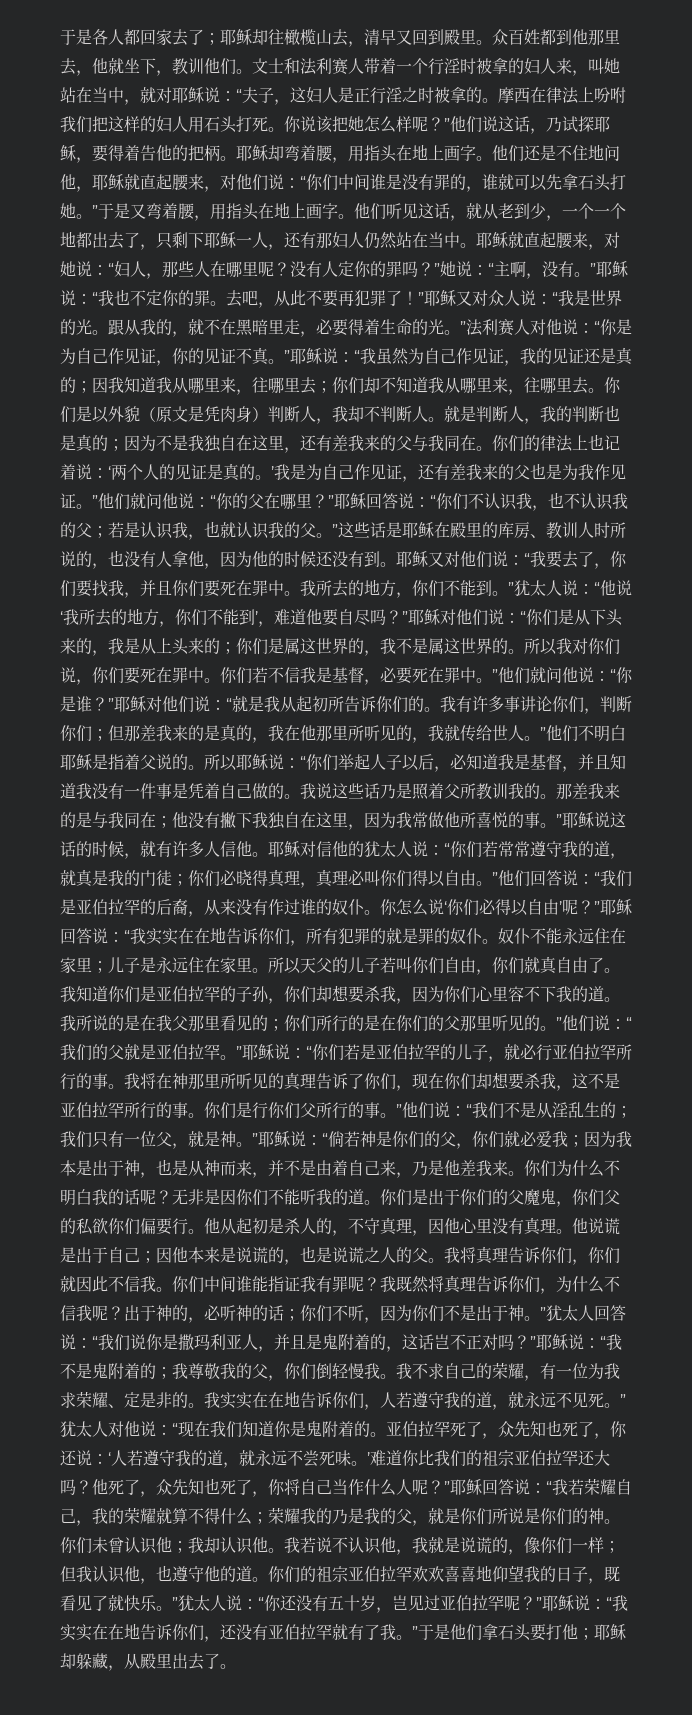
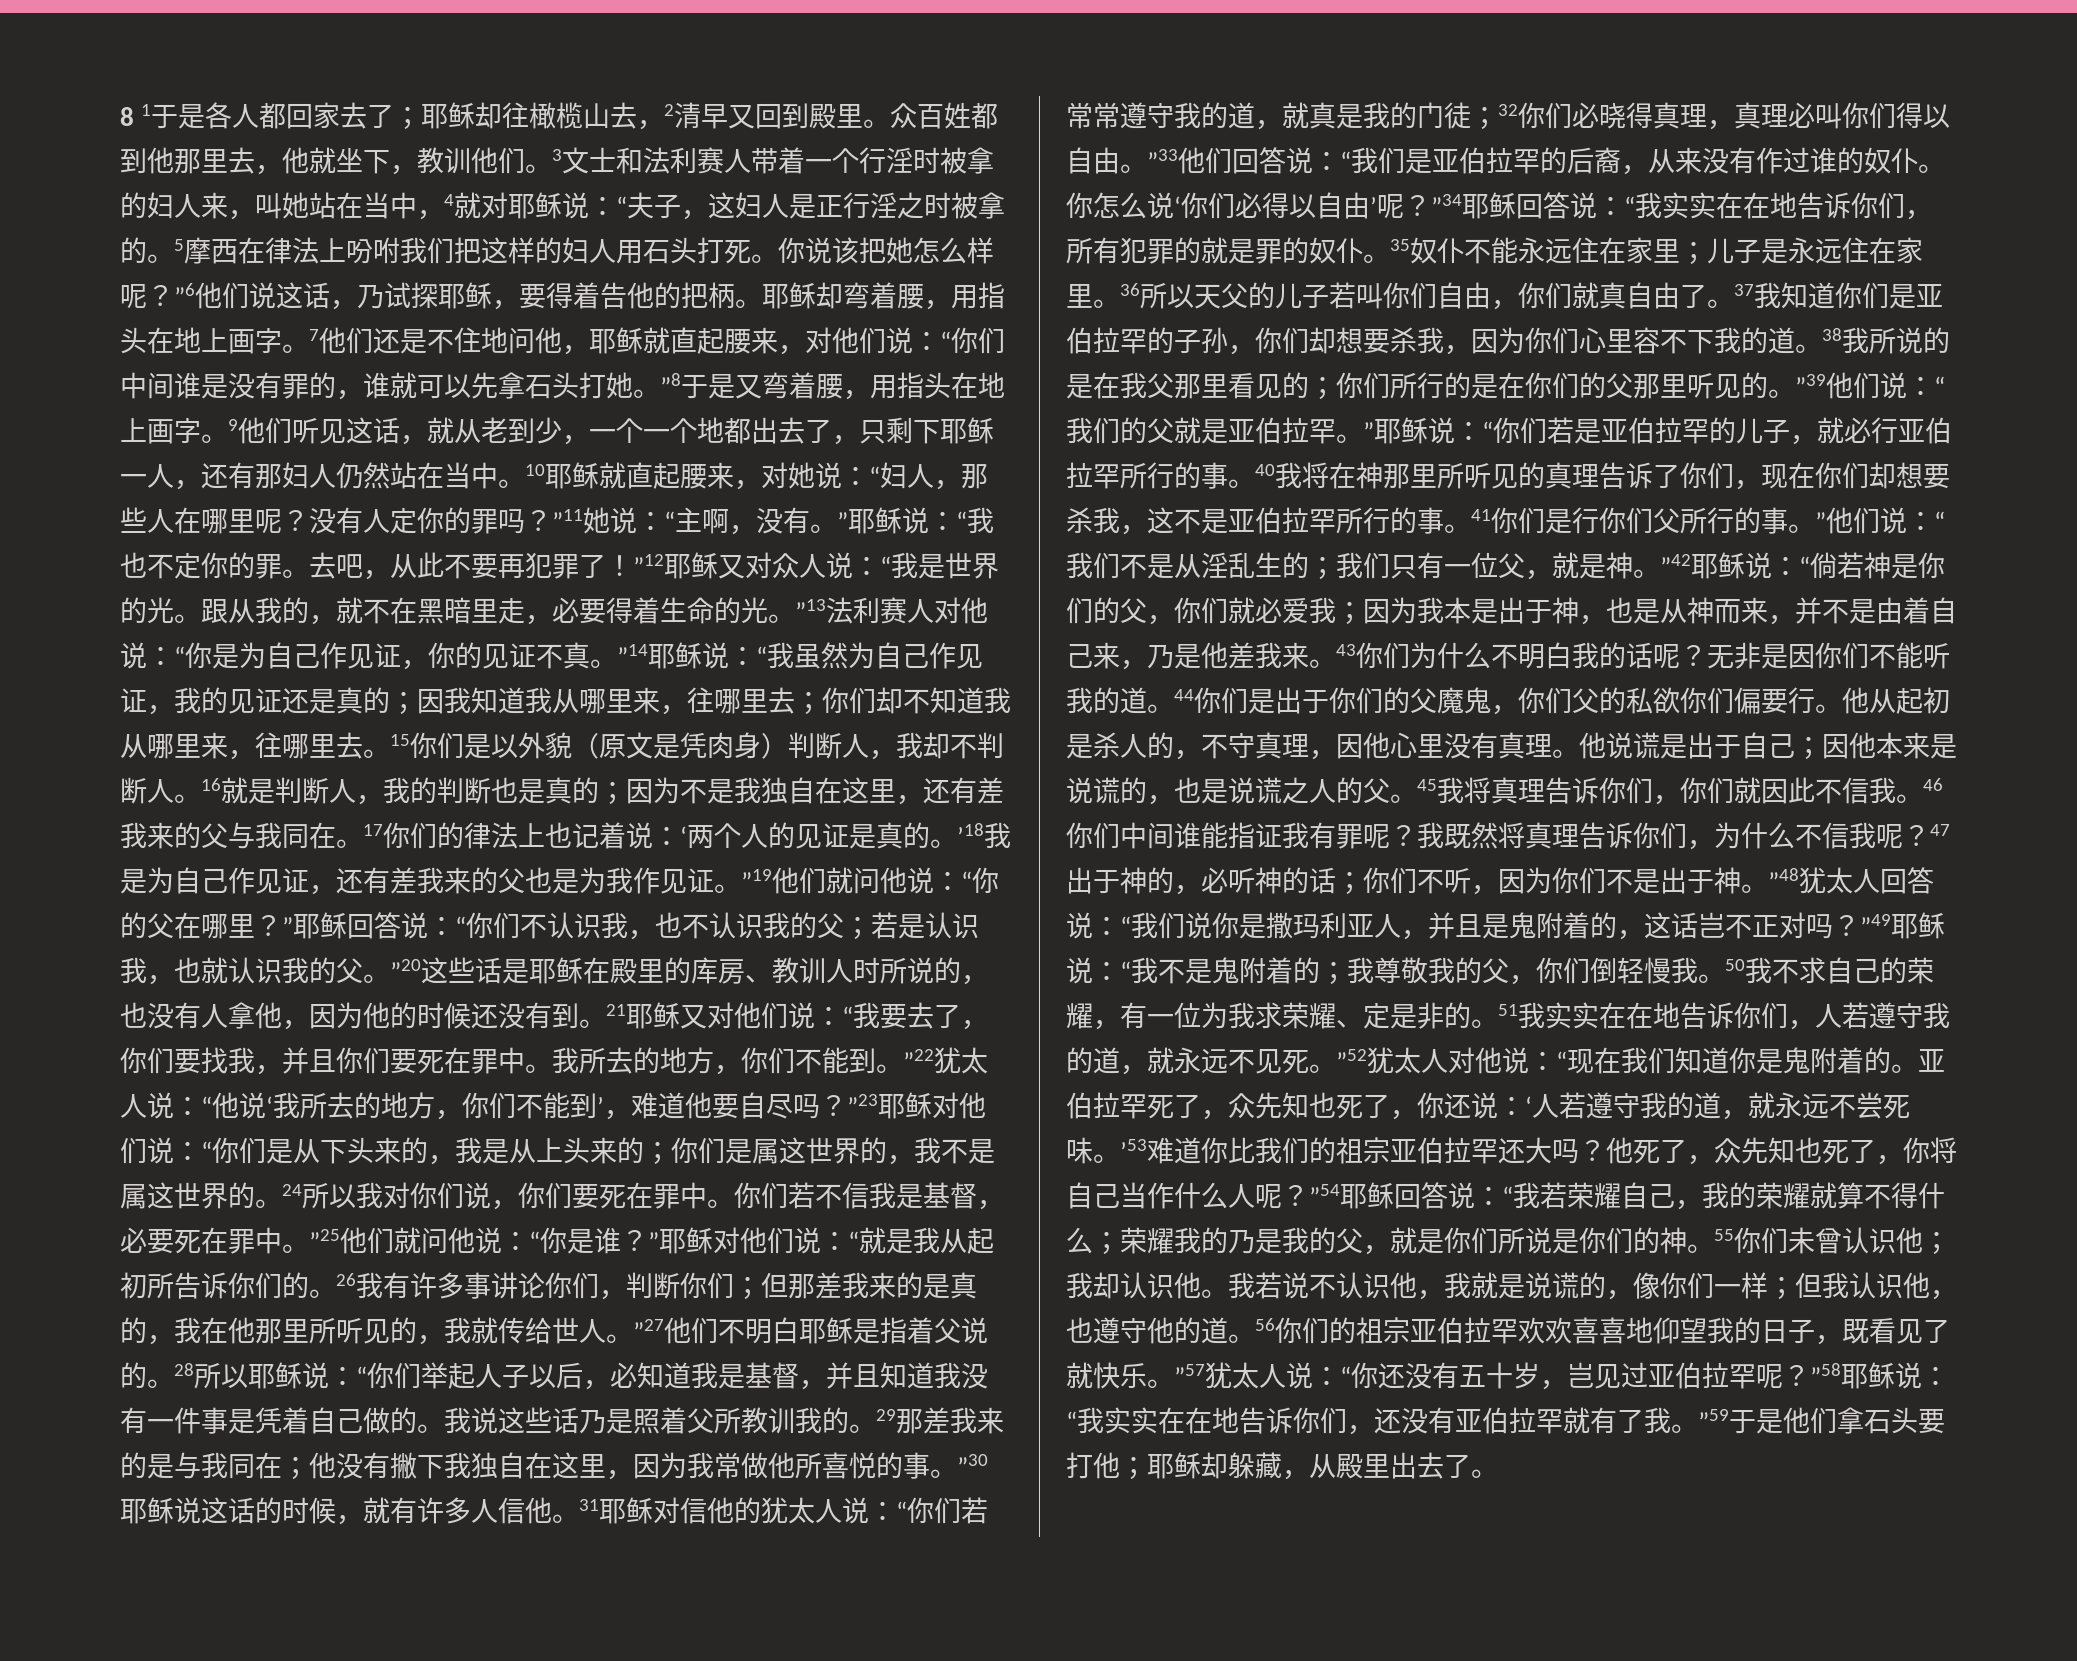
- 于是各人都回家去了；耶稣却往橄榄山去，清早又回到殿里。
+ 8 1于是各人都回家去了；耶稣却往橄榄山去，2清早又回到殿里。
- 文士和法利赛人带着一个行淫时被拿的妇人来，叫她站在当中，就对耶稣说：“夫子，这妇人是正行淫之时被拿的。
+ 3文士和法利赛人带着一个行淫时被拿的妇人来，叫她站在当中，4就对耶稣说：“夫子，这妇人是正行淫之时被拿的。
- 摩西在律法上吩咐我们把这样的妇人用石头打死。
+ 5摩西在律法上吩咐我们把这样的妇人用石头打死。
- 你说该把她怎么样呢？”他们说这话，乃试探耶稣，要得着告他的把柄。
+ 你说该把她怎么样呢？”6他们说这话，乃试探耶稣，要得着告他的把柄。
- 他们还是不住地问他，耶稣就直起腰来，对他们说：“你们中间谁是没有罪的，谁就可以先拿石头打她。”于是又弯着腰，用指头在地上画字。
+ 7他们还是不住地问他，耶稣就直起腰来，对他们说：“你们中间谁是没有罪的，谁就可以先拿石头打她。”8于是又弯着腰，用指头在地上画字。
- 他们听见这话，就从老到少，一个一个地都出去了，只剩下耶稣一人，还有那妇人仍然站在当中。
+ 9他们听见这话，就从老到少，一个一个地都出去了，只剩下耶稣一人，还有那妇人仍然站在当中。
- 耶稣就直起腰来，对她说：“妇人，那些人在哪里呢？
+ 10耶稣就直起腰来，对她说：“妇人，那些人在哪里呢？
- 没有人定你的罪吗？”她说：“主啊，没有。”耶稣说：“我也不定你的罪。
+ 没有人定你的罪吗？”11她说：“主啊，没有。”耶稣说：“我也不定你的罪。
- 去吧，从此不要再犯罪了！”耶稣又对众人说：“我是世界的光。
+ 去吧，从此不要再犯罪了！”12耶稣又对众人说：“我是世界的光。
- 跟从我的，就不在黑暗里走，必要得着生命的光。”法利赛人对他说：“你是为自己作见证，你的见证不真。”耶稣说：“我虽然为自己作见证，我的见证还是真的；因我知道我从哪里来，往哪里去；你们却不知道我从哪里来，往哪里去。
+ 跟从我的，就不在黑暗里走，必要得着生命的光。”13法利赛人对他说：“你是为自己作见证，你的见证不真。”14耶稣说：“我虽然为自己作见证，我的见证还是真的；因我知道我从哪里来，往哪里去；你们却不知道我从哪里来，往哪里去。
- 你们是以外貌（原文是凭肉身）判断人，我却不判断人。
+ 15你们是以外貌（原文是凭肉身）判断人，我却不判断人。
- 就是判断人，我的判断也是真的；因为不是我独自在这里，还有差我来的父与我同在。
+ 16就是判断人，我的判断也是真的；因为不是我独自在这里，还有差我来的父与我同在。
- 你们的律法上也记着说：
+ 17你们的律法上也记着说：
- ‘两个人的见证是真的。’我是为自己作见证，还有差我来的父也是为我作见证。”他们就问他说：
+ ‘两个人的见证是真的。’18我是为自己作见证，还有差我来的父也是为我作见证。”19他们就问他说：
- 若是认识我，也就认识我的父。”这些话是耶稣在殿里的库房、教训人时所说的，也没有人拿他，因为他的时候还没有到。
+ 若是认识我，也就认识我的父。”20这些话是耶稣在殿里的库房、教训人时所说的，也没有人拿他，因为他的时候还没有到。
- 耶稣又对他们说：“我要去了，你们要找我，并且你们要死在罪中。
+ 21耶稣又对他们说：“我要去了，你们要找我，并且你们要死在罪中。
- 我所去的地方，你们不能到。”犹太人说：“他说‘我所去的地方，你们不能到’，难道他要自尽吗？”耶稣对他们说：“你们是从下头来的，我是从上头来的；你们是属这世界的，我不是属这世界的。
+ 我所去的地方，你们不能到。”22犹太人说：“他说‘我所去的地方，你们不能到’，难道他要自尽吗？”23耶稣对他们说：“你们是从下头来的，我是从上头来的；你们是属这世界的，我不是属这世界的。
- 所以我对你们说，你们要死在罪中。
+ 24所以我对你们说，你们要死在罪中。
- 你们若不信我是基督，必要死在罪中。”他们就问他说：“你是谁？”耶稣对他们说：“就是我从起初所告诉你们的。
+ 你们若不信我是基督，必要死在罪中。”25他们就问他说：“你是谁？”耶稣对他们说：“就是我从起初所告诉你们的。
- 我有许多事讲论你们，判断你们；但那差我来的是真的，我在他那里所听见的，我就传给世人。”他们不明白耶稣是指着父说的。
+ 26我有许多事讲论你们，判断你们；但那差我来的是真的，我在他那里所听见的，我就传给世人。”27他们不明白耶稣是指着父说的。
- 所以耶稣说：“你们举起人子以后，必知道我是基督，并且知道我没有一件事是凭着自己做的。
+ 28所以耶稣说：“你们举起人子以后，必知道我是基督，并且知道我没有一件事是凭着自己做的。
- 那差我来的是与我同在；他没有撇下我独自在这里，因为我常做他所喜悦的事。”耶稣说这话的时候，就有许多人信他。
+ 29那差我来的是与我同在；他没有撇下我独自在这里，因为我常做他所喜悦的事。”30耶稣说这话的时候，就有许多人信他。
- 耶稣对信他的犹太人说：“你们若常常遵守我的道，就真是我的门徒；你们必晓得真理，真理必叫你们得以自由。”他们回答说：“我们是亚伯拉罕的后裔，从来没有作过谁的奴仆。
+ 31耶稣对信他的犹太人说：“你们若常常遵守我的道，就真是我的门徒；32你们必晓得真理，真理必叫你们得以自由。”33他们回答说：“我们是亚伯拉罕的后裔，从来没有作过谁的奴仆。
- 你怎么说‘你们必得以自由’呢？”耶稣回答说：“我实实在在地告诉你们，所有犯罪的就是罪的奴仆。
+ 你怎么说‘你们必得以自由’呢？”34耶稣回答说：“我实实在在地告诉你们，所有犯罪的就是罪的奴仆。
- 奴仆不能永远住在家里；儿子是永远住在家里。
+ 35奴仆不能永远住在家里；儿子是永远住在家里。
- 所以天父的儿子若叫你们自由，你们就真自由了。
+ 36所以天父的儿子若叫你们自由，你们就真自由了。
- 我知道你们是亚伯拉罕的子孙，你们却想要杀我，因为你们心里容不下我的道。
+ 37我知道你们是亚伯拉罕的子孙，你们却想要杀我，因为你们心里容不下我的道。
- 我所说的是在我父那里看见的；你们所行的是在你们的父那里听见的。”他们说：“我们的父就是亚伯拉罕。”耶稣说：“你们若是亚伯拉罕的儿子，就必行亚伯拉罕所行的事。
+ 38我所说的是在我父那里看见的；你们所行的是在你们的父那里听见的。”39他们说：“我们的父就是亚伯拉罕。”耶稣说：“你们若是亚伯拉罕的儿子，就必行亚伯拉罕所行的事。
- 我将在神那里所听见的真理告诉了你们，现在你们却想要杀我，这不是亚伯拉罕所行的事。
+ 40我将在神那里所听见的真理告诉了你们，现在你们却想要杀我，这不是亚伯拉罕所行的事。
- 你们是行你们父所行的事。”他们说：“我们不是从淫乱生的；我们只有一位父，就是神。”耶稣说：“倘若神是你们的父，你们就必爱我；因为我本是出于神，也是从神而来，并不是由着自己来，乃是他差我来。
+ 41你们是行你们父所行的事。”他们说：“我们不是从淫乱生的；我们只有一位父，就是神。”42耶稣说：“倘若神是你们的父，你们就必爱我；因为我本是出于神，也是从神而来，并不是由着自己来，乃是他差我来。
- 你们为什么不明白我的话呢？
+ 43你们为什么不明白我的话呢？
- 你们是出于你们的父魔鬼，你们父的私欲你们偏要行。
+ 44你们是出于你们的父魔鬼，你们父的私欲你们偏要行。
- 我将真理告诉你们，你们就因此不信我。
+ 45我将真理告诉你们，你们就因此不信我。
- 你们中间谁能指证我有罪呢？
+ 46你们中间谁能指证我有罪呢？
- 出于神的，必听神的话；你们不听，因为你们不是出于神。”犹太人回答说：“我们说你是撒玛利亚人，并且是鬼附着的，这话岂不正对吗？”耶稣说：“我不是鬼附着的；我尊敬我的父，你们倒轻慢我。
+ 47出于神的，必听神的话；你们不听，因为你们不是出于神。”48犹太人回答说：“我们说你是撒玛利亚人，并且是鬼附着的，这话岂不正对吗？”49耶稣说：“我不是鬼附着的；我尊敬我的父，你们倒轻慢我。
- 我不求自己的荣耀，有一位为我求荣耀、定是非的。
+ 50我不求自己的荣耀，有一位为我求荣耀、定是非的。
- 我实实在在地告诉你们，人若遵守我的道，就永远不见死。”犹太人对他说：“现在我们知道你是鬼附着的。
+ 51我实实在在地告诉你们，人若遵守我的道，就永远不见死。”52犹太人对他说：“现在我们知道你是鬼附着的。
- 亚伯拉罕死了，众先知也死了，你还说：‘人若遵守我的道，就永远不尝死味。’难道你比我们的祖宗亚伯拉罕还大吗？
+ 亚伯拉罕死了，众先知也死了，你还说：‘人若遵守我的道，就永远不尝死味。’53难道你比我们的祖宗亚伯拉罕还大吗？
- 他死了，众先知也死了，你将自己当作什么人呢？”耶稣回答说：“我若荣耀自己，我的荣耀就算不得什么；荣耀我的乃是我的父，就是你们所说是你们的神。
+ 他死了，众先知也死了，你将自己当作什么人呢？”54耶稣回答说：“我若荣耀自己，我的荣耀就算不得什么；荣耀我的乃是我的父，就是你们所说是你们的神。
- 你们未曾认识他；我却认识他。
+ 55你们未曾认识他；我却认识他。
- 你们的祖宗亚伯拉罕欢欢喜喜地仰望我的日子，既看见了就快乐。”犹太人说：“你还没有五十岁，岂见过亚伯拉罕呢？”耶稣说：“我实实在在地告诉你们，还没有亚伯拉罕就有了我。”于是他们拿石头要打他；耶稣却躲藏，从殿里出去了。
+ 56你们的祖宗亚伯拉罕欢欢喜喜地仰望我的日子，既看见了就快乐。”57犹太人说：“你还没有五十岁，岂见过亚伯拉罕呢？”58耶稣说：“我实实在在地告诉你们，还没有亚伯拉罕就有了我。”59于是他们拿石头要打他；耶稣却躲藏，从殿里出去了。

